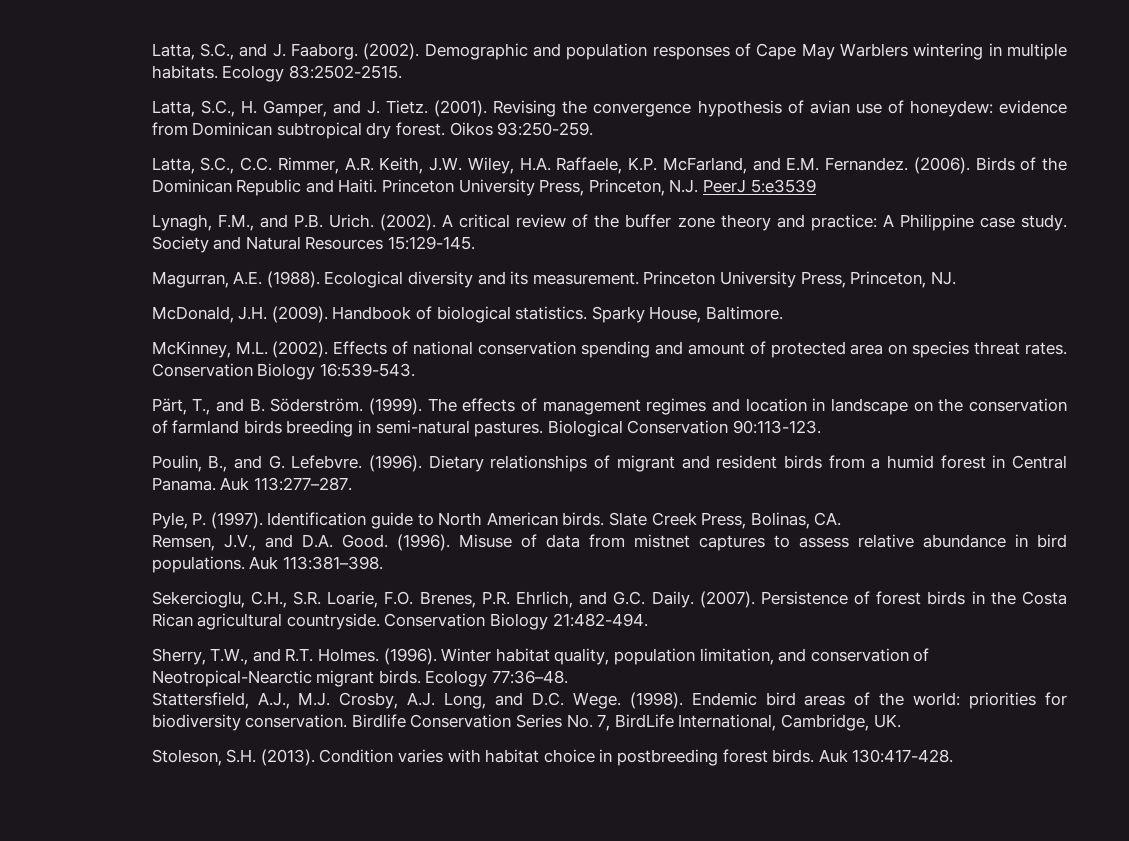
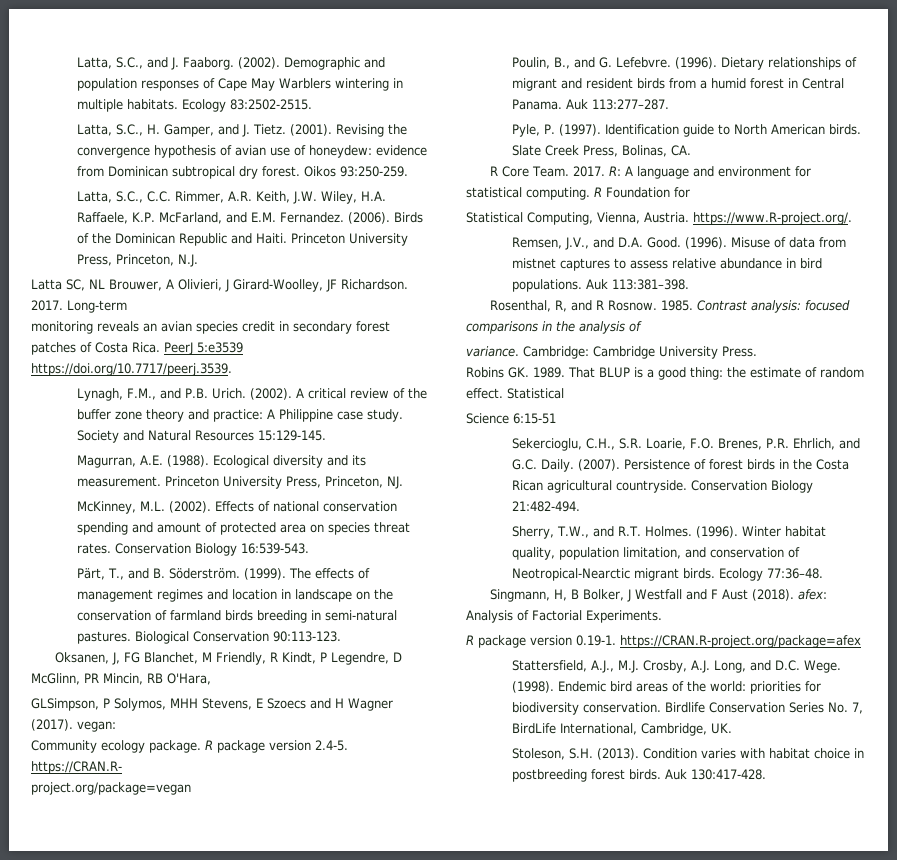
- Princeton University Press, Princeton, N.J. PeerJ 5:e3539
+ Princeton University Press, Princeton, N.J.
+ Latta SC, NL Brouwer, A Olivieri, J Girard-Woolley, JF Richardson. 2017. Long-term
+ monitoring reveals an avian species credit in secondary forest patches of Costa Rica. PeerJ 5:e3539 https://doi.org/10.7717/peerj.3539.
- McDonald, J.H. (2009). Handbook of biological statistics. Sparky House, Baltimore.
+ Oksanen, J, FG Blanchet, M Friendly, R Kindt, P Legendre, D McGlinn, PR Mincin, RB O'Hara,
+ GLSimpson, P Solymos, MHH Stevens, E Szoecs and H Wagner (2017). vegan:
+ Community ecology package. R package version 2.4-5. https://CRAN.R-
+ project.org/package=vegan
+ R Core Team. 2017. R: A language and environment for statistical computing. R Foundation for
+ Statistical Computing, Vienna, Austria. https://www.R-project.org/.
+ Rosenthal, R, and R Rosnow. 1985. Contrast analysis: focused comparisons in the analysis of
+ variance. Cambridge: Cambridge University Press.
+ Robins GK. 1989. That BLUP is a good thing: the estimate of random effect. Statistical
+ Science 6:15-51
+ Singmann, H, B Bolker, J Westfall and F Aust (2018). afex: Analysis of Factorial Experiments.
+ R package version 0.19-1. https://CRAN.R-project.org/package=afex

